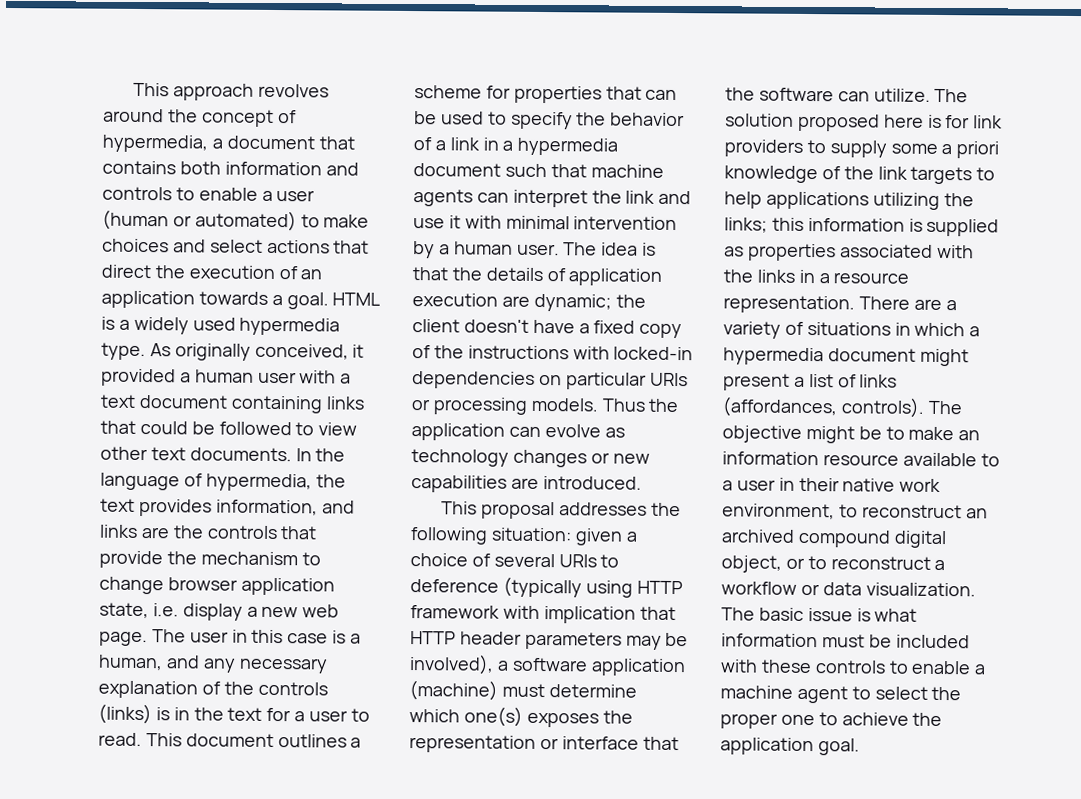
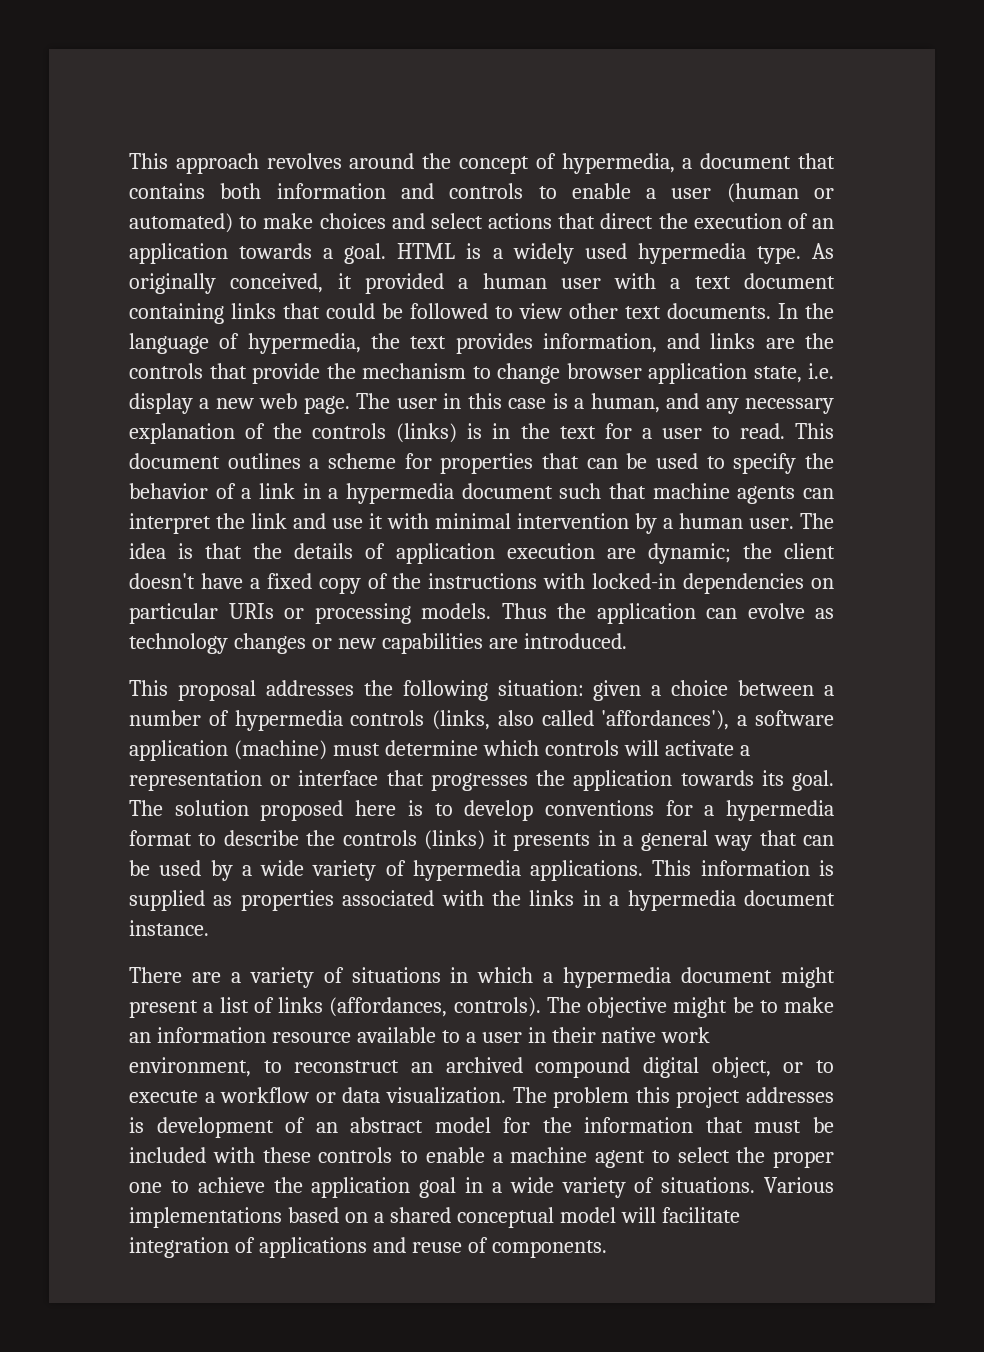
- This proposal addresses the following situation: given a choice of several URIs to deference (typically using HTTP framework with implication that HTTP header parameters may be involved), a software application (machine) must determine which one(s) exposes the representation or interface that the software can utilize.
+ This proposal addresses the following situation: given a choice between a number of hypermedia controls (links, also called 'affordances'), a software application (machine) must determine which controls will activate a representation or interface that progresses the application towards its goal.
- The solution proposed here is for link providers to supply some a priori knowledge of the link targets to help applications utilizing the links; this information is supplied as properties associated with the links in a resource representation. There are a variety of situations in which a hypermedia document might present a list of links (affordances, controls).
+ The solution proposed here is to develop conventions for a hypermedia format to describe the controls (links) it presents in a general way that can be used by a wide variety of hypermedia applications. This information is supplied as properties associated with the links in a hypermedia document instance.
+ There are a variety of situations in which a hypermedia document might present a list of links (affordances, controls).
- The objective might be to make an information resource available to a user in their native work environment, to reconstruct an archived compound digital object, or to reconstruct a workflow or data visualization.
+ The objective might be to make an information resource available to a user in their native work environment, to reconstruct an archived compound digital object, or to execute a workflow or data visualization.
- The basic issue is what information must be included with these controls to enable a machine agent to select the proper one to achieve the application goal.
+ The problem this project addresses is development of an abstract model for the information that must be included with these controls to enable a machine agent to select the proper one to achieve the application goal in a wide variety of situations. Various implementations based on a shared conceptual model will facilitate integration of applications and reuse of components.

